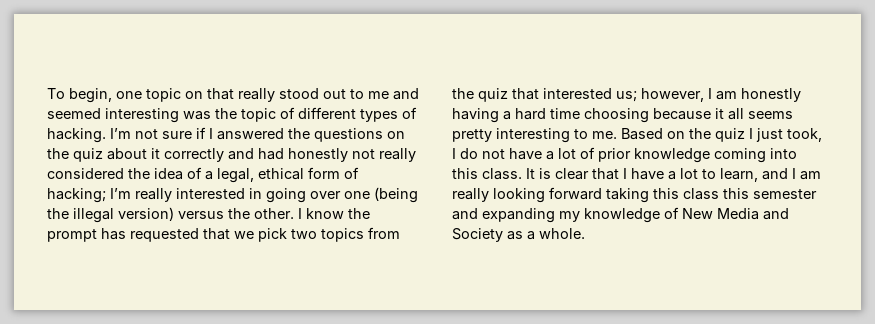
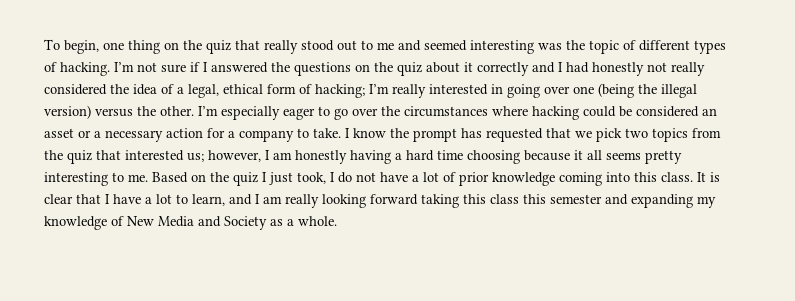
- To begin, one topic on that really stood out to me and seemed interesting was the topic of different types of hacking.
+ To begin, one thing on the quiz that really stood out to me and seemed interesting was the topic of different types of hacking.
- I’m not sure if I answered the questions on the quiz about it correctly and had honestly not really considered the idea of a legal, ethical form of hacking; I’m really interested in going over one (being the illegal version) versus the other.
+ I’m not sure if I answered the questions on the quiz about it correctly and I had honestly not really considered the idea of a legal, ethical form of hacking; I’m really interested in going over one (being the illegal version) versus the other.
+ I’m especially eager to go over the circumstances where hacking could be considered an asset or a necessary action for a company to take.

